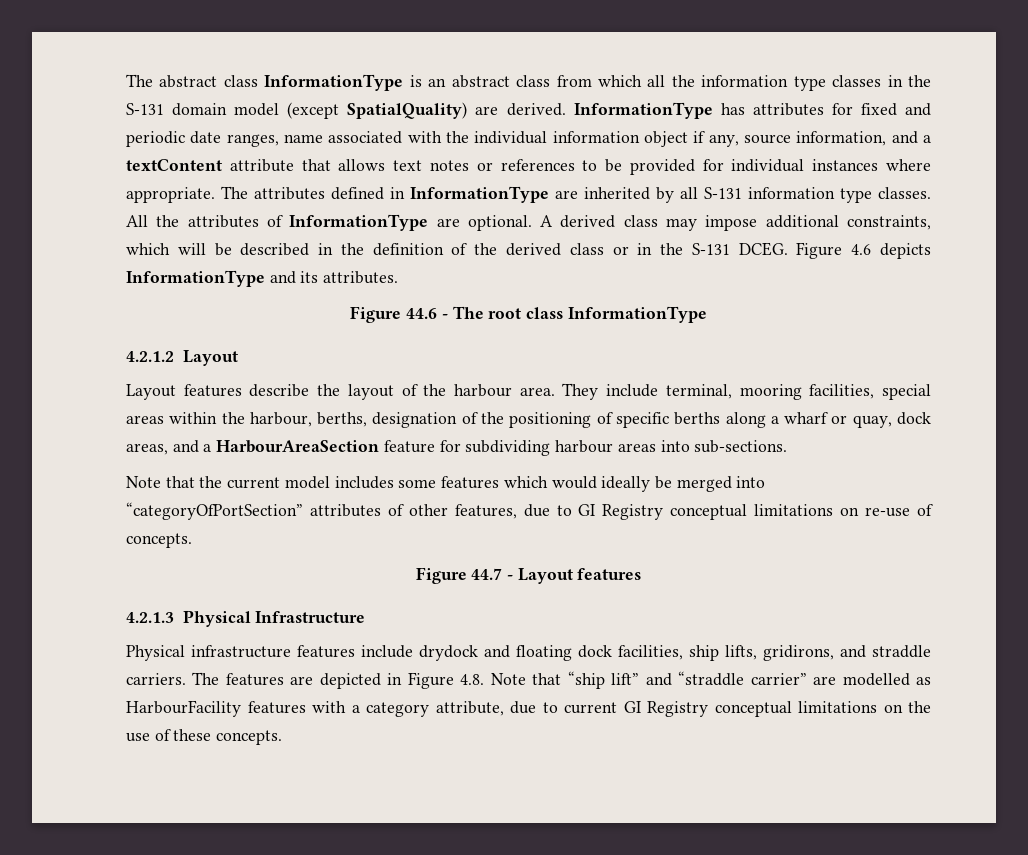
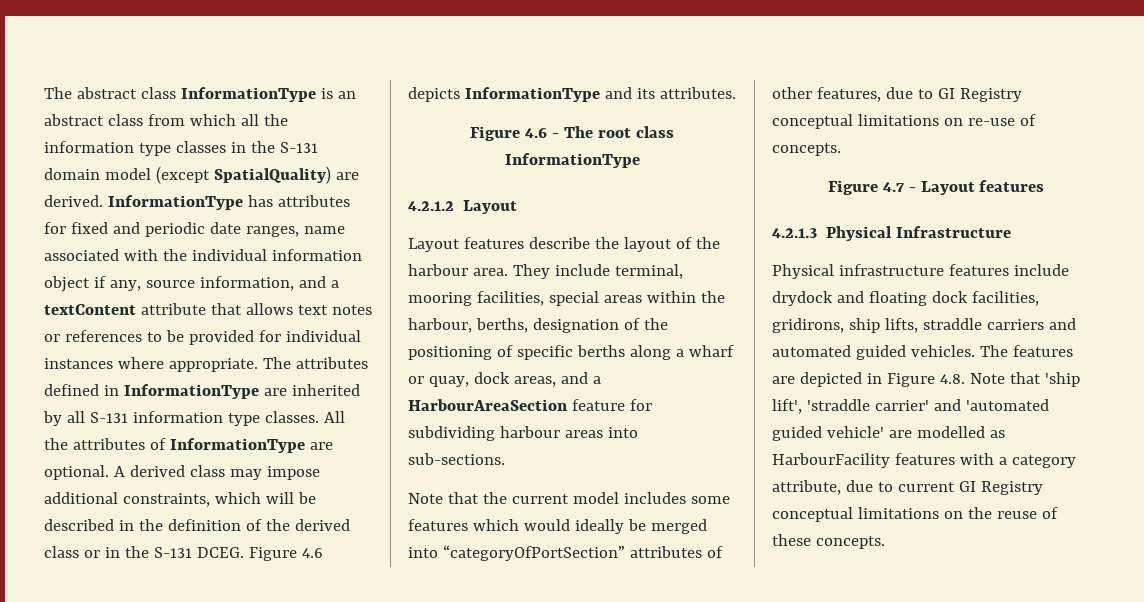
- Figure 44.6 - The root class InformationType
+ Figure 4.6 - The root class InformationType
- Figure 44.7 - Layout features
+ Figure 4.7 - Layout features
- Physical infrastructure features include drydock and floating dock facilities, ship lifts, gridirons, and straddle carriers.
+ Physical infrastructure features include drydock and floating dock facilities, gridirons, ship lifts, straddle carriers and automated guided vehicles.
- The features are depicted in Figure 4.8. Note that “ship lift” and “straddle carrier” are modelled as HarbourFacility features with a category attribute, due to current GI Registry conceptual limitations on the use of these concepts.
+ The features are depicted in Figure 4.8. Note that 'ship lift', 'straddle carrier' and 'automated guided vehicle' are modelled as HarbourFacility features with a category attribute, due to current GI Registry conceptual limitations on the reuse of these concepts.

